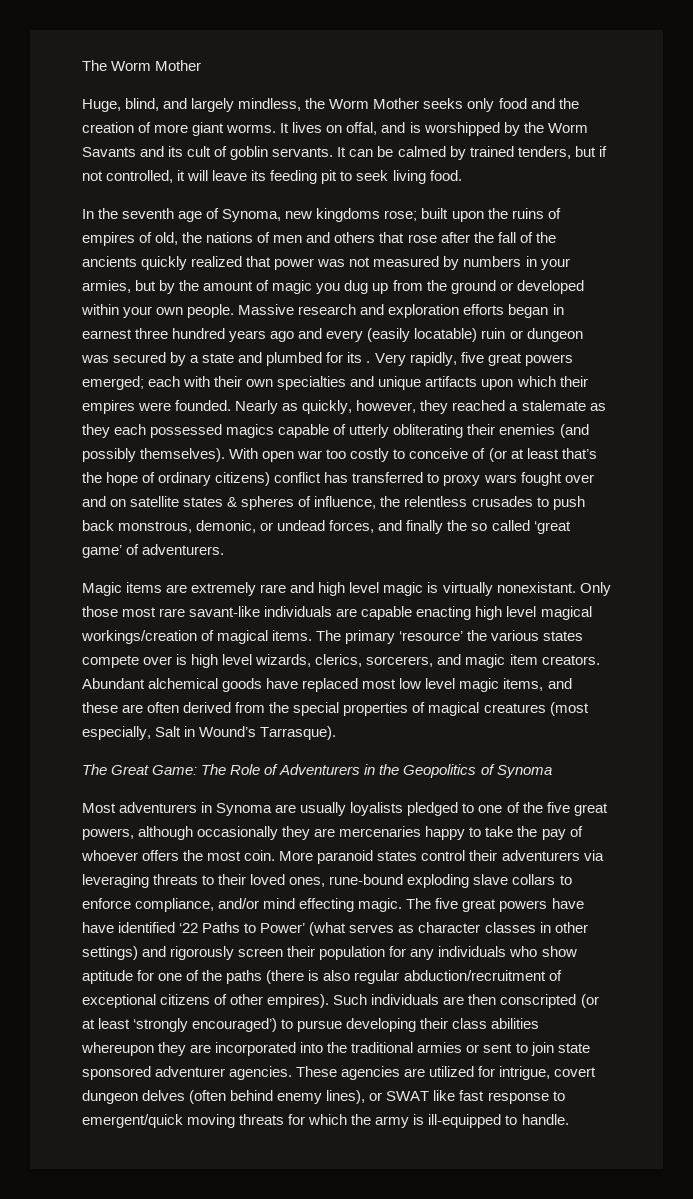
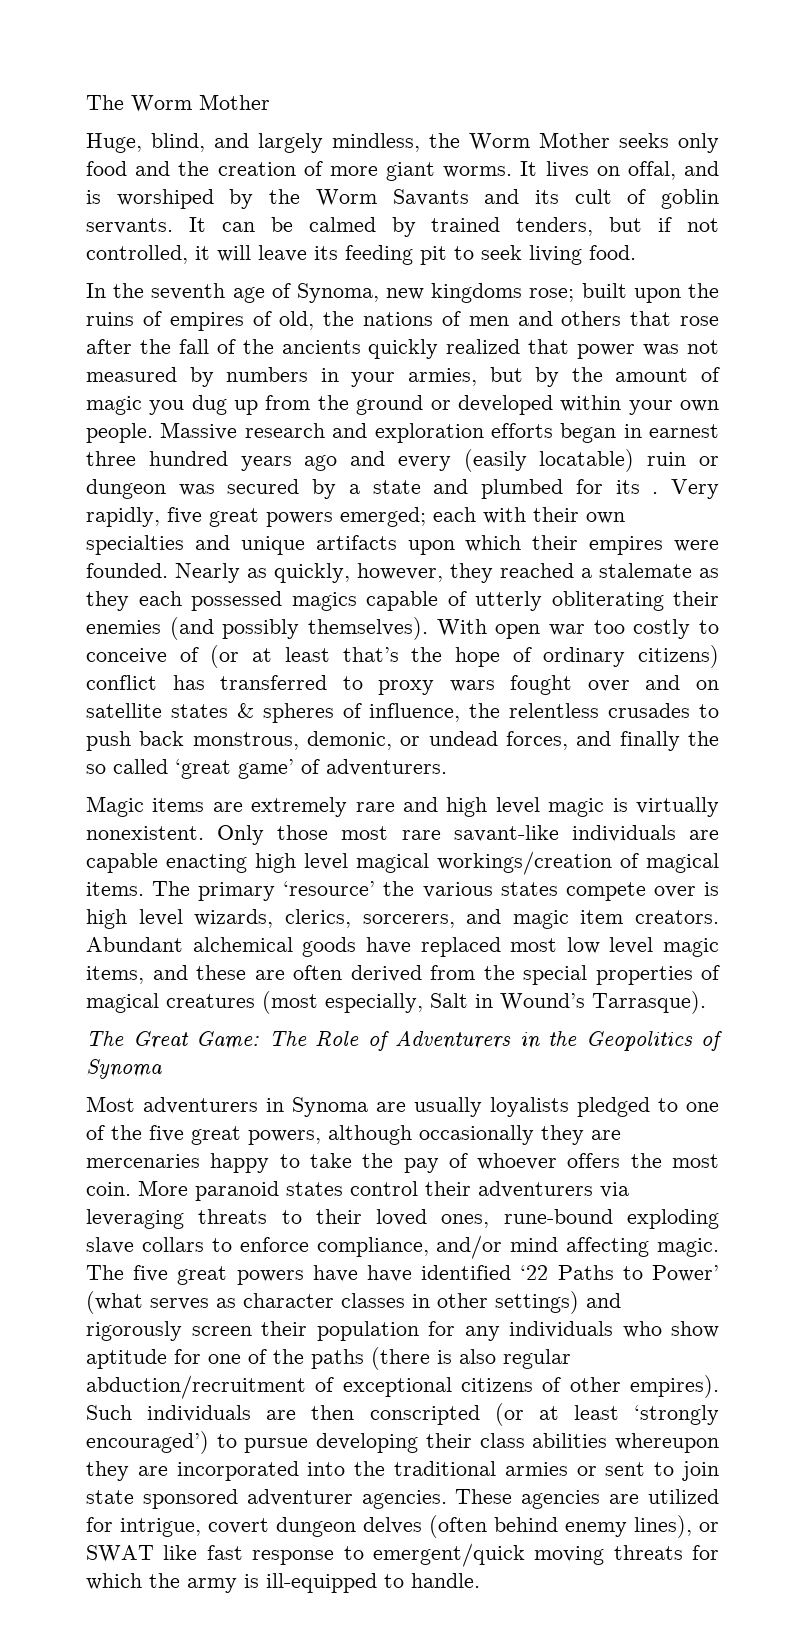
- It lives on offal, and is worshipped by the Worm Savants and its cult of goblin servants.
+ It lives on offal, and is worshiped by the Worm Savants and its cult of goblin servants.
- Magic items are extremely rare and high level magic is virtually nonexistant.
+ Magic items are extremely rare and high level magic is virtually nonexistent.
- More paranoid states control their adventurers via leveraging threats to their loved ones, rune-bound exploding slave collars to enforce compliance, and/or mind effecting magic.
+ More paranoid states control their adventurers via leveraging threats to their loved ones, rune-bound exploding slave collars to enforce compliance, and/or mind affecting magic.

